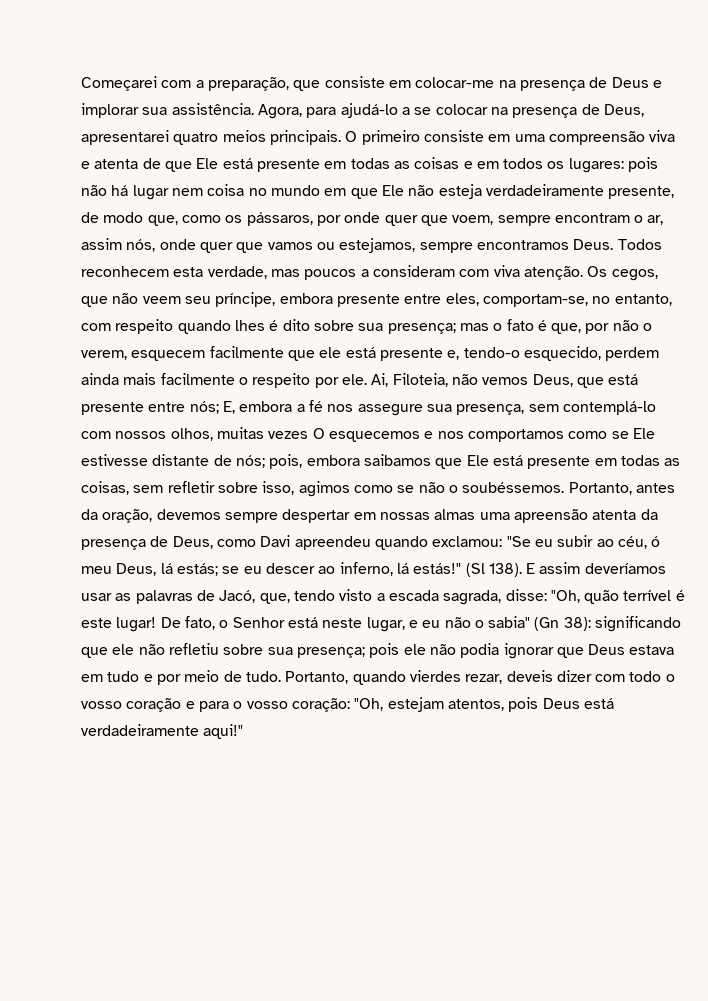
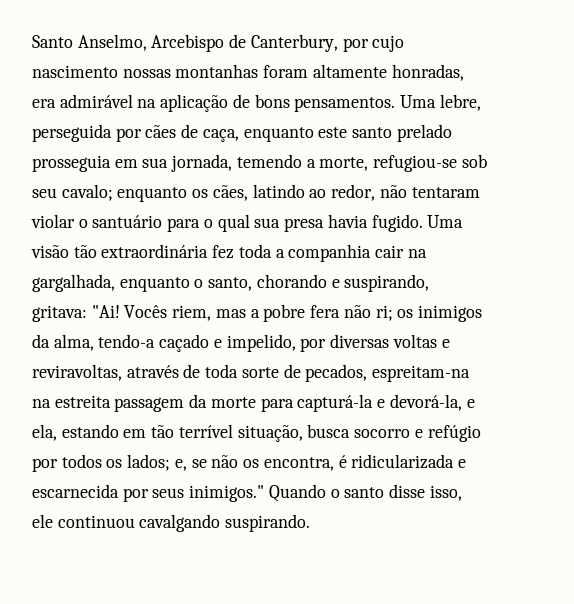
- Começarei com a preparação, que consiste em colocar-me na presença de Deus e implorar sua assistência. Agora, para ajudá-lo a se colocar na presença de Deus, apresentarei quatro meios principais. O primeiro consiste em uma compreensão viva e atenta de que Ele está presente em todas as coisas e em todos os lugares: pois não há lugar nem coisa no mundo em que Ele não esteja verdadeiramente presente, de modo que, como os pássaros, por onde quer que voem, sempre encontram o ar, assim nós, onde quer que vamos ou estejamos, sempre encontramos Deus. Todos reconhecem esta verdade, mas poucos a consideram com viva atenção. Os cegos, que não veem seu príncipe, embora presente entre eles, comportam-se, no entanto, com respeito quando lhes é dito sobre sua presença; mas o fato é que, por não o verem, esquecem facilmente que ele está presente e, tendo-o esquecido, perdem ainda mais facilmente o respeito por ele. Ai, Filoteia, não vemos Deus, que está presente entre nós; E, embora a fé nos assegure sua presença, sem contemplá-lo com nossos olhos, muitas vezes O esquecemos e nos comportamos como se Ele estivesse distante de nós; pois, embora saibamos que Ele está presente em todas as coisas, sem refletir sobre isso, agimos como se não o soubéssemos. Portanto, antes da oração, devemos sempre despertar em nossas almas uma apreensão atenta da presença de Deus, como Davi apreendeu quando exclamou: "Se eu subir ao céu, ó meu Deus, lá estás; se eu descer ao inferno, lá estás!" (Sl 138). E assim deveríamos usar as palavras de Jacó, que, tendo visto a escada sagrada, disse: "Oh, quão terrível é este lugar! De fato, o Senhor está neste lugar, e eu não o sabia" (Gn 38): significando que ele não refletiu sobre sua presença; pois ele não podia ignorar que Deus estava em tudo e por meio de tudo. Portanto, quando vierdes rezar, deveis dizer com todo o vosso coração e para o vosso coração: "Oh, estejam atentos, pois Deus está verdadeiramente aqui!"
+ Santo Anselmo, Arcebispo de Canterbury, por cujo nascimento nossas montanhas foram altamente honradas, era admirável na aplicação de bons pensamentos. Uma lebre, perseguida por cães de caça, enquanto este santo prelado prosseguia em sua jornada, temendo a morte, refugiou-se sob seu cavalo; enquanto os cães, latindo ao redor, não tentaram violar o santuário para o qual sua presa havia fugido. Uma visão tão extraordinária fez toda a companhia cair na gargalhada, enquanto o santo, chorando e suspirando, gritava: "Ai! Vocês riem, mas a pobre fera não ri; os inimigos da alma, tendo-a caçado e impelido, por diversas voltas e reviravoltas, através de toda sorte de pecados, espreitam-na na estreita passagem da morte para capturá-la e devorá-la, e ela, estando em tão terrível situação, busca socorro e refúgio por todos os lados; e, se não os encontra, é ridicularizada e escarnecida por seus inimigos." Quando o santo disse isso, ele continuou cavalgando suspirando.

